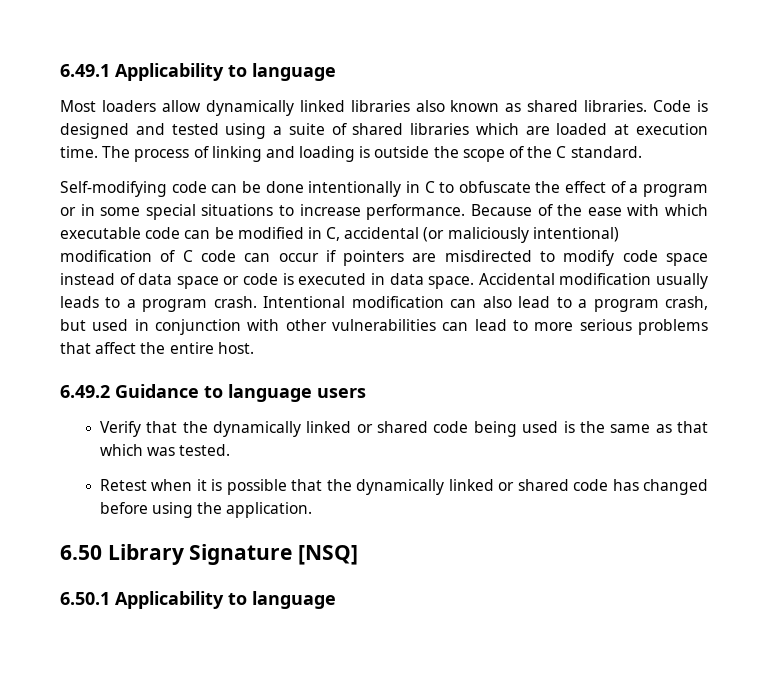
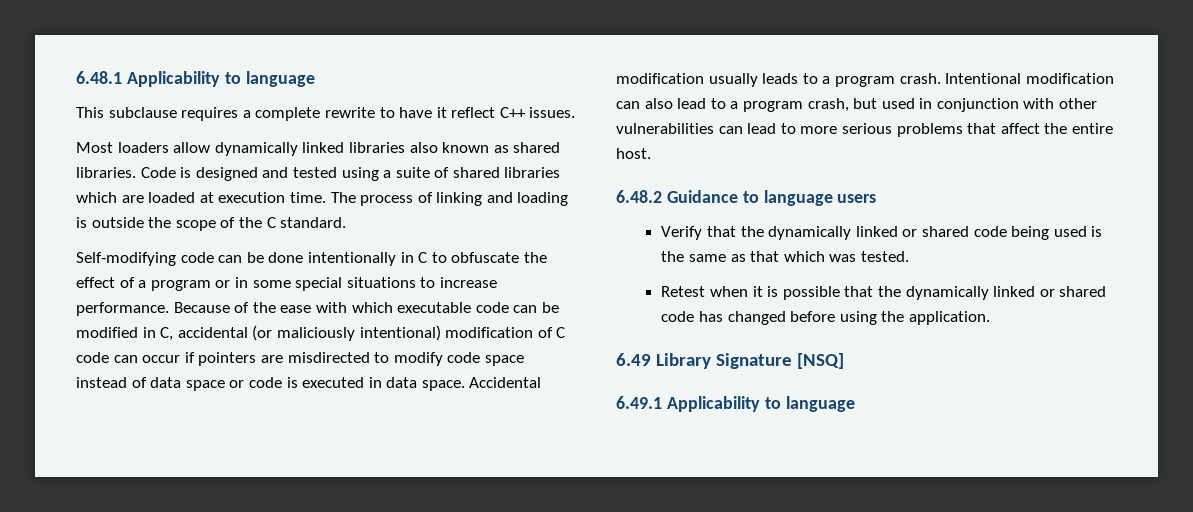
- 6.49.1 Applicability to language
+ 6.48.1 Applicability to language
+ This subclause requires a complete rewrite to have it reflect C++ issues.
- 6.49.2 Guidance to language users
+ 6.48.2 Guidance to language users
- 6.50 Library Signature [NSQ]
+ 6.49 Library Signature [NSQ]
- 6.50.1 Applicability to language
+ 6.49.1 Applicability to language

